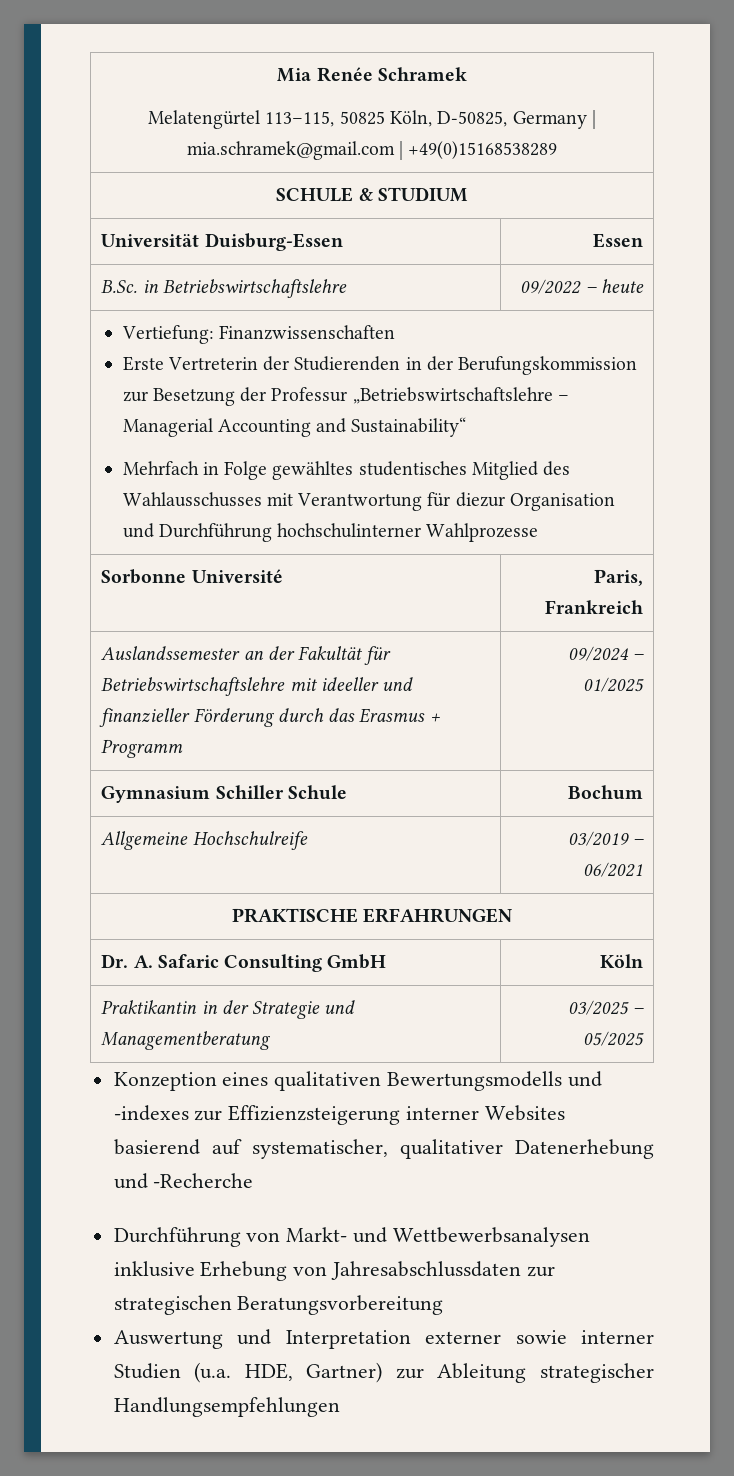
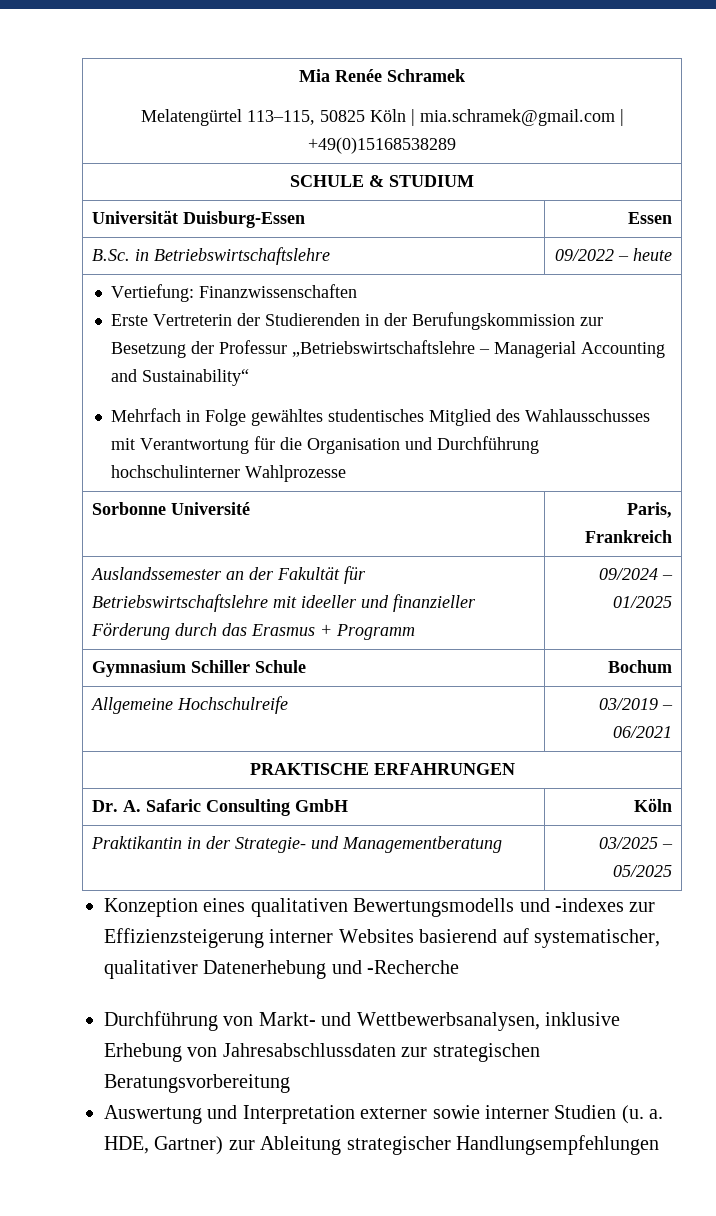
  Mia Renée Schramek
- Melatengürtel 113–115, 50825 Köln, D-50825, Germany | mia.schramek@gmail.com | +49(0)15168538289
+ Melatengürtel 113–115, 50825 Köln | mia.schramek@gmail.com | +49(0)15168538289
  Vertiefung: Finanzwissenschaften
  Erste Vertreterin der Studierenden in der Berufungskommission zur Besetzung der Professur „Betriebswirtschaftslehre – Managerial Accounting and Sustainability“
- Mehrfach in Folge gewähltes studentisches Mitglied des Wahlausschusses mit Verantwortung für diezur Organisation und Durchführung hochschulinterner Wahlprozesse
+ Mehrfach in Folge gewähltes studentisches Mitglied des Wahlausschusses mit Verantwortung für die Organisation und Durchführung hochschulinterner Wahlprozesse
- Praktikantin in der Strategie und Managementberatung | 03/2025 – 05/2025
+ Praktikantin in der Strategie- und Managementberatung | 03/2025 – 05/2025
- Durchführung von Markt- und Wettbewerbsanalysen inklusive Erhebung von Jahresabschlussdaten zur strategischen Beratungsvorbereitung
+ Durchführung von Markt- und Wettbewerbsanalysen, inklusive Erhebung von Jahresabschlussdaten zur strategischen Beratungsvorbereitung
- Auswertung und Interpretation externer sowie interner Studien (u.a. HDE, Gartner) zur Ableitung strategischer Handlungsempfehlungen
+ Auswertung und Interpretation externer sowie interner Studien (u. a. HDE, Gartner) zur Ableitung strategischer Handlungsempfehlungen

